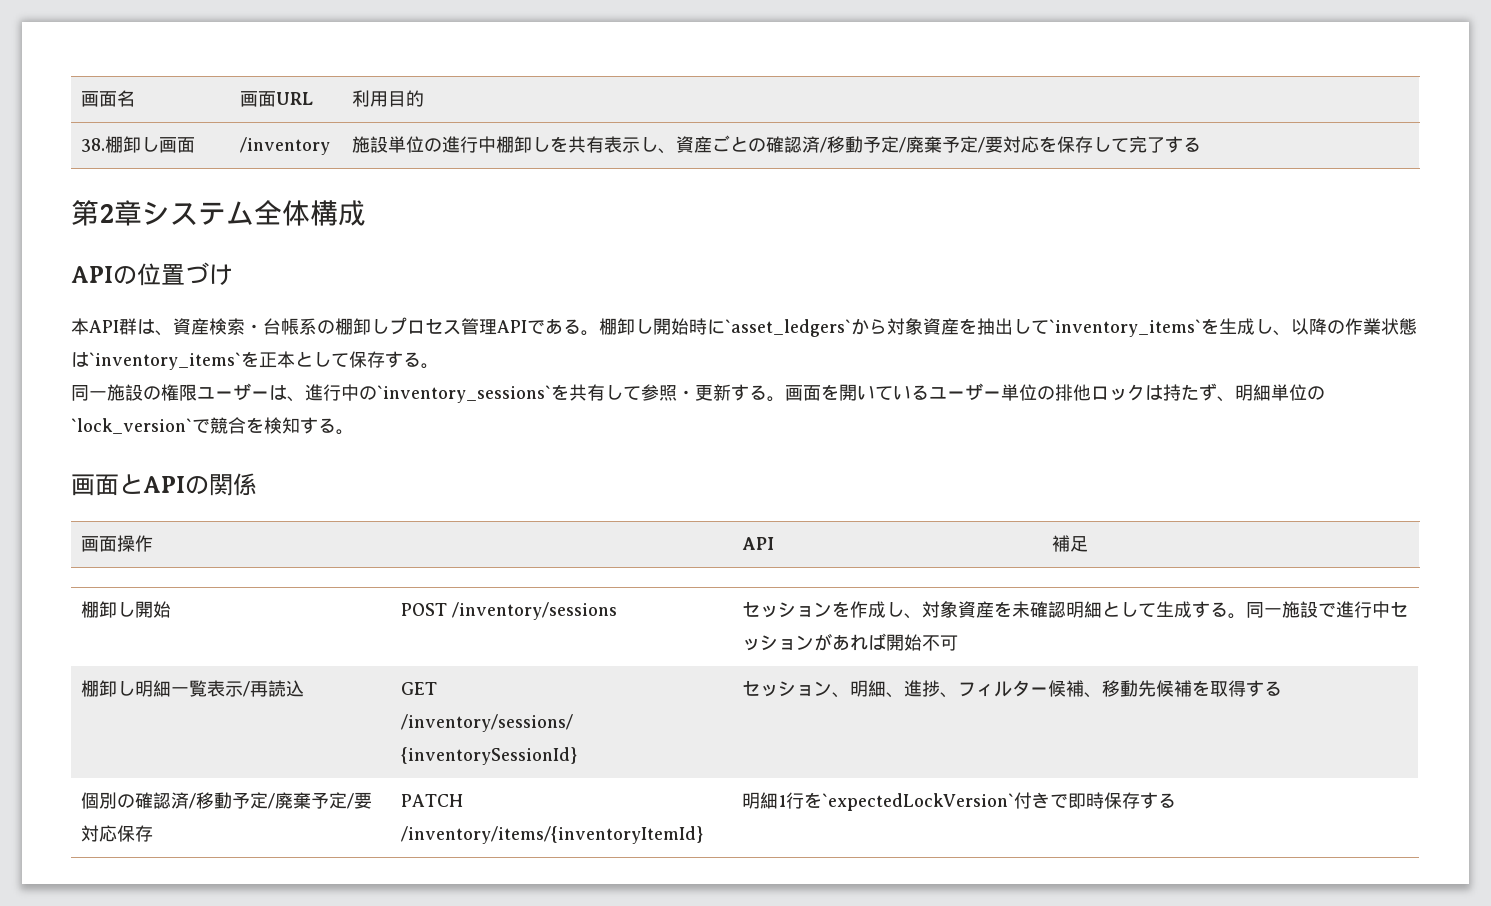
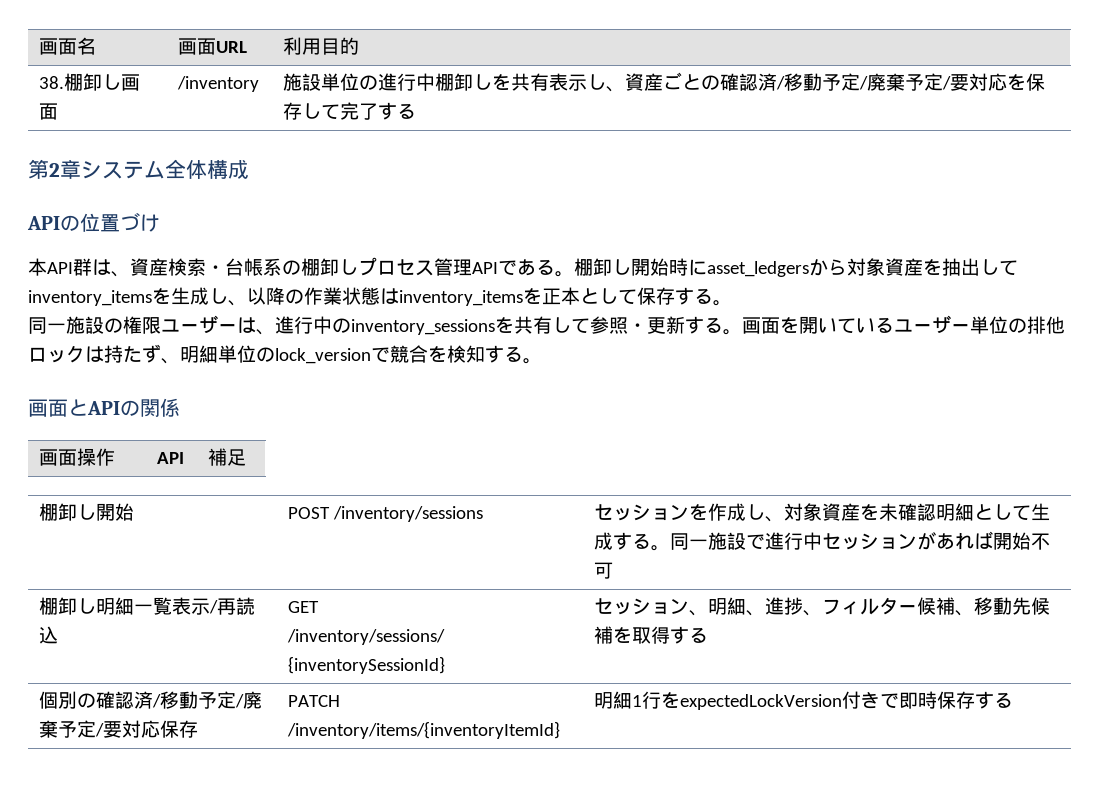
- 棚卸し開始時に`asset_ledgers`から対象資産を抽出して`inventory_items`を生成し、以降の作業状態は`inventory_items`を正本として保存する。
+ 棚卸し開始時にasset_ledgersから対象資産を抽出してinventory_itemsを生成し、以降の作業状態はinventory_itemsを正本として保存する。
- 同一施設の権限ユーザーは、進行中の`inventory_sessions`を共有して参照・更新する。
+ 同一施設の権限ユーザーは、進行中のinventory_sessionsを共有して参照・更新する。
- 画面を開いているユーザー単位の排他ロックは持たず、明細単位の`lock_version`で競合を検知する。
+ 画面を開いているユーザー単位の排他ロックは持たず、明細単位のlock_versionで競合を検知する。
- 個別の確認済/移動予定/廃棄予定/要対応保存 | PATCH /inventory/items/{inventoryItemId} | 明細1行を`expectedLockVersion`付きで即時保存する
+ 個別の確認済/移動予定/廃棄予定/要対応保存 | PATCH /inventory/items/{inventoryItemId} | 明細1行をexpectedLockVersion付きで即時保存する

